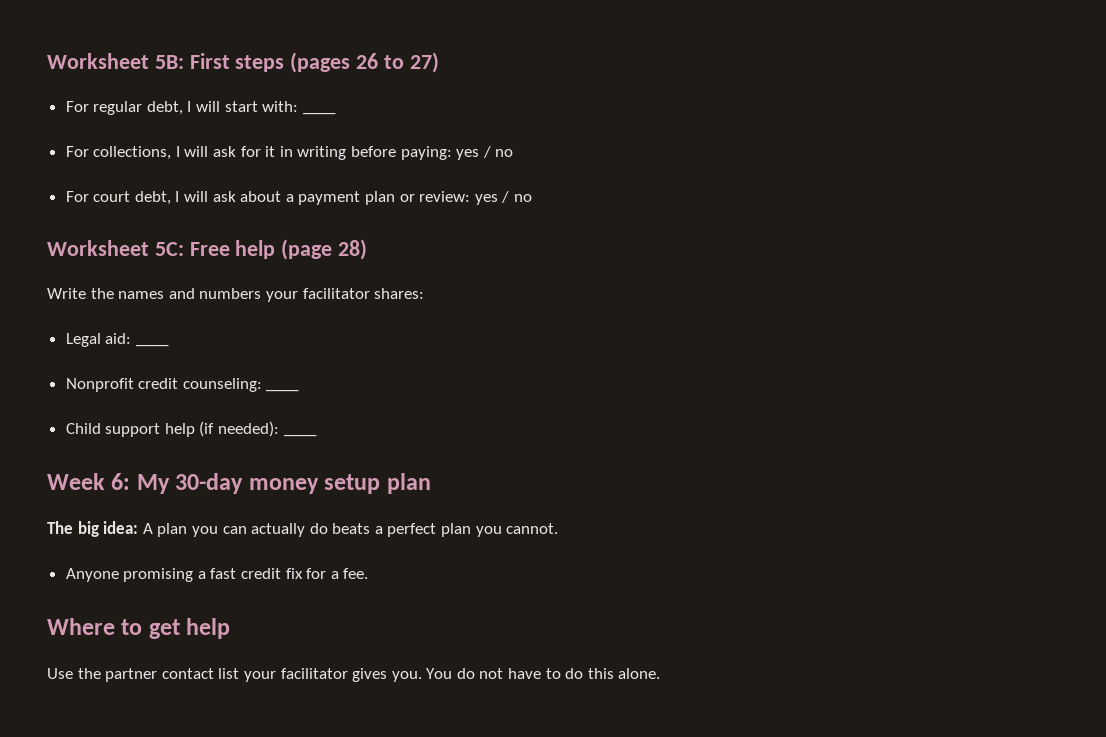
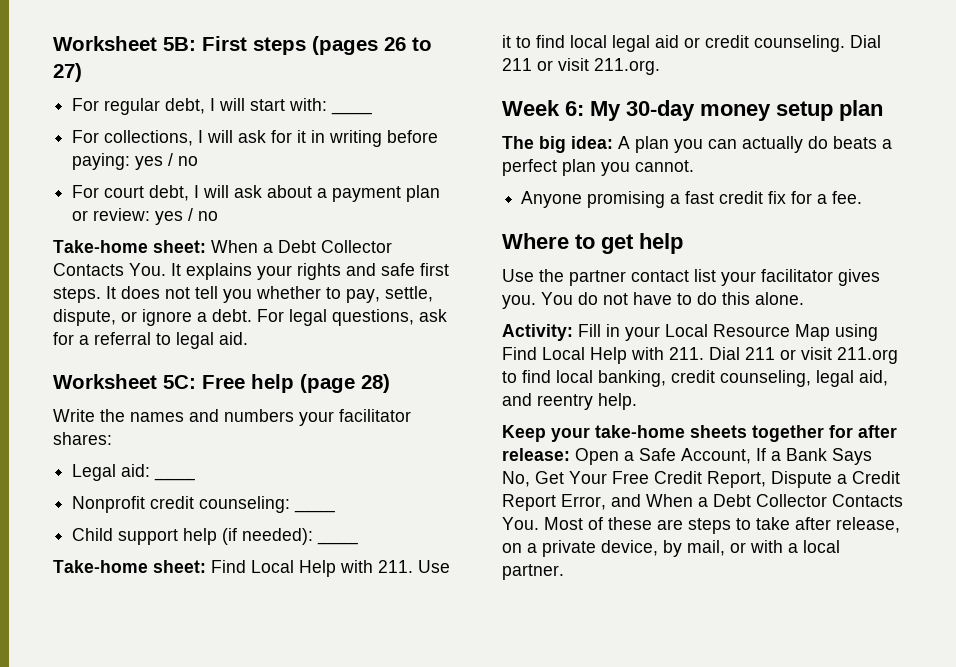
+ Take-home sheet: When a Debt Collector Contacts You. It explains your rights and safe first steps. It does not tell you whether to pay, settle, dispute, or ignore a debt. For legal questions, ask for a referral to legal aid.
+ Take-home sheet: Find Local Help with 211. Use it to find local legal aid or credit counseling. Dial 211 or visit 211.org.
+ Activity: Fill in your Local Resource Map using Find Local Help with 211. Dial 211 or visit 211.org to find local banking, credit counseling, legal aid, and reentry help.
+ Keep your take-home sheets together for after release: Open a Safe Account, If a Bank Says No, Get Your Free Credit Report, Dispute a Credit Report Error, and When a Debt Collector Contacts You. Most of these are steps to take after release, on a private device, by mail, or with a local partner.

